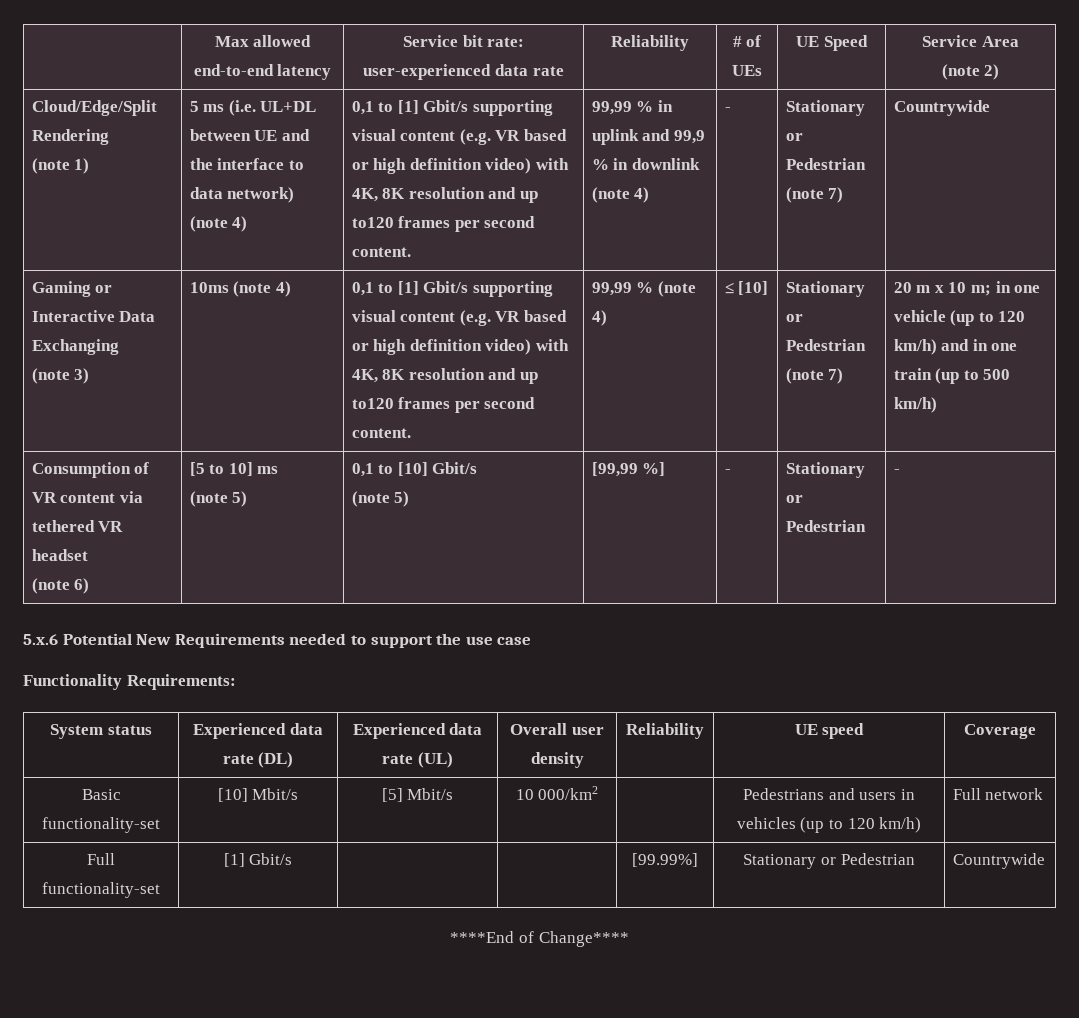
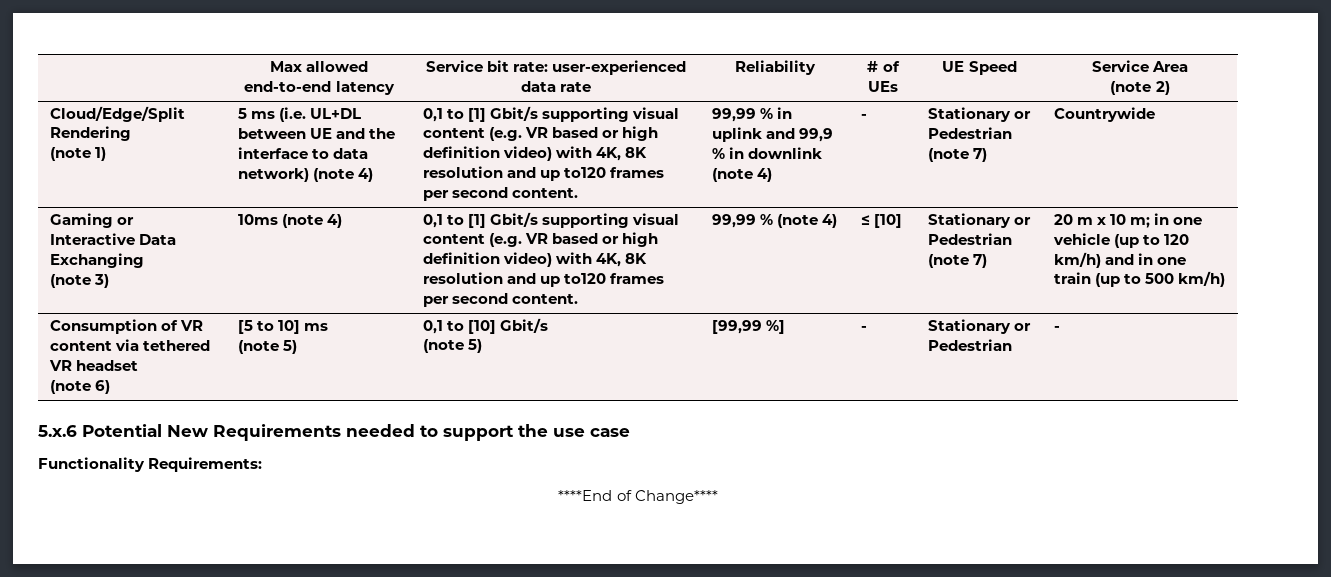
- System status | Experienced data rate (DL) | Experienced data rate (UL) | Overall user density | Reliability | UE speed | Coverage
- Basic functionality-set | [10] Mbit/s | [5] Mbit/s | 10 000/km2 | | Pedestrians and users in vehicles (up to 120 km/h) | Full network
- Full functionality-set | [1] Gbit/s | | | [99.99%] | Stationary or Pedestrian | Countrywide

